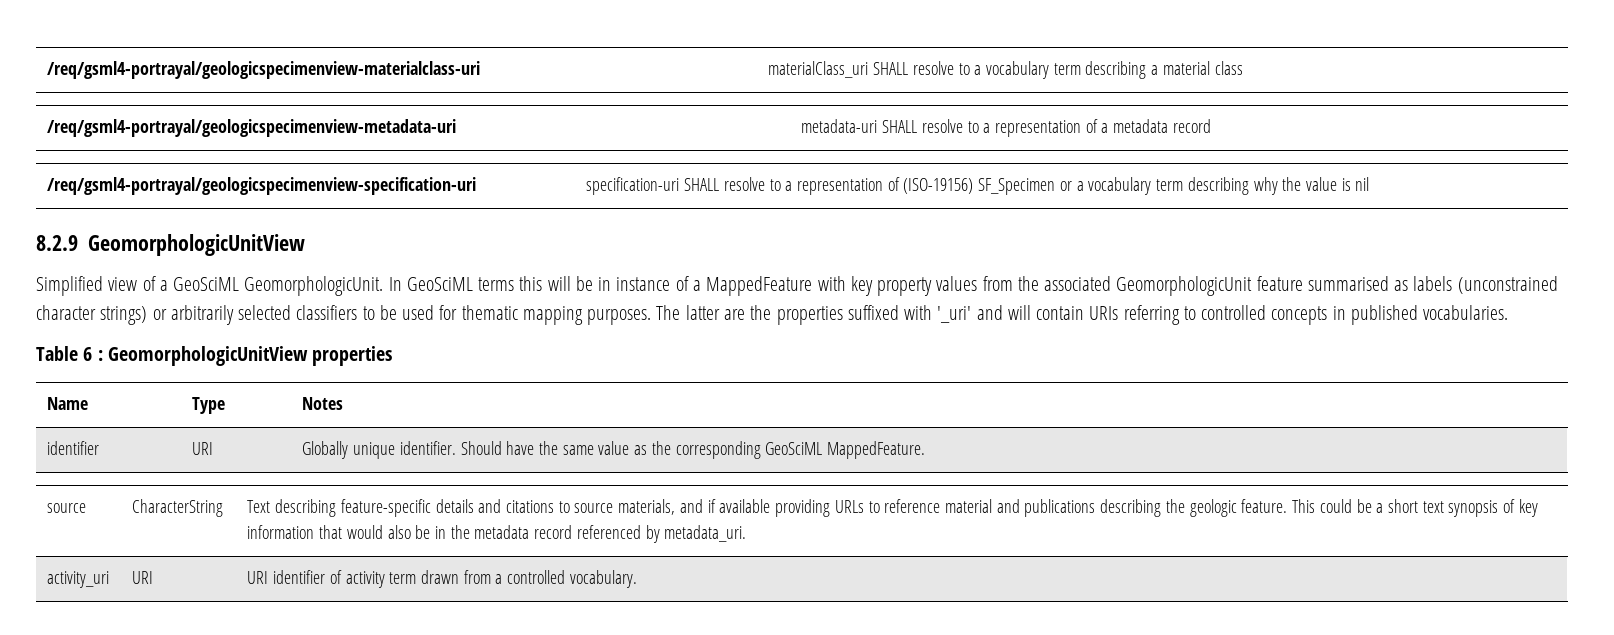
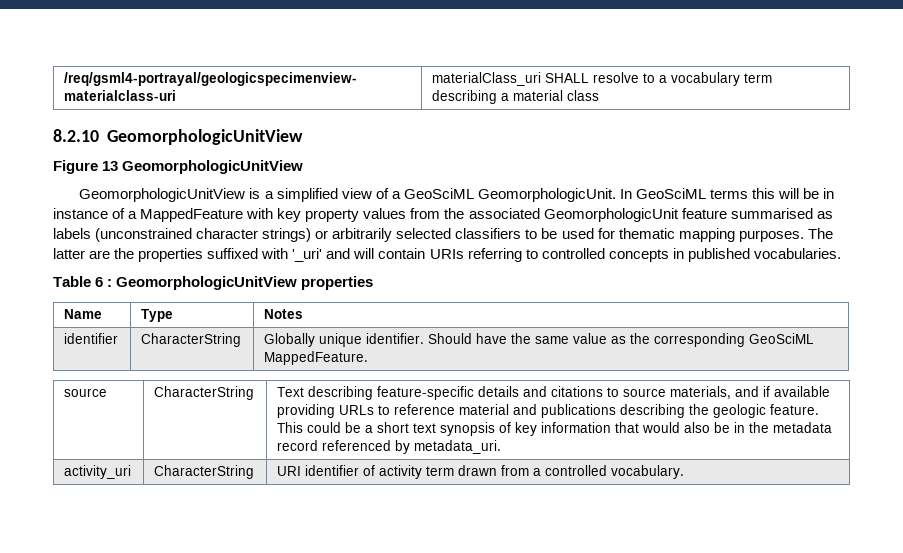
- /req/gsml4-portrayal/geologicspecimenview-metadata-uri | metadata-uri SHALL resolve to a representation of a metadata record
- /req/gsml4-portrayal/geologicspecimenview-specification-uri | specification-uri SHALL resolve to a representation of (ISO-19156) SF_Specimen or a vocabulary term describing why the value is nil
- 8.2.9 GeomorphologicUnitView
- Simplified view of a GeoSciML GeomorphologicUnit.
+ 8.2.10 GeomorphologicUnitView
+ Figure 13 GeomorphologicUnitView
+ GeomorphologicUnitView is a simplified view of a GeoSciML GeomorphologicUnit.
- identifier | URI | Globally unique identifier. Should have the same value as the corresponding GeoSciML MappedFeature.
+ identifier | CharacterString | Globally unique identifier. Should have the same value as the corresponding GeoSciML MappedFeature.
- activity_uri | URI | URI identifier of activity term drawn from a controlled vocabulary.
+ activity_uri | CharacterString | URI identifier of activity term drawn from a controlled vocabulary.

